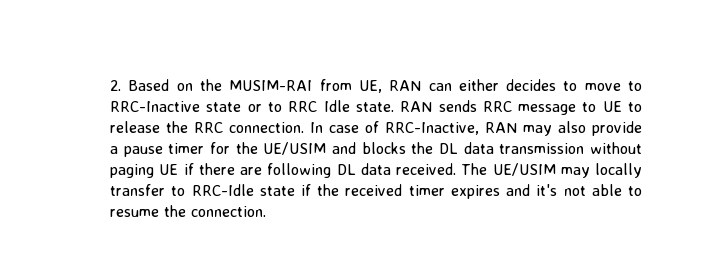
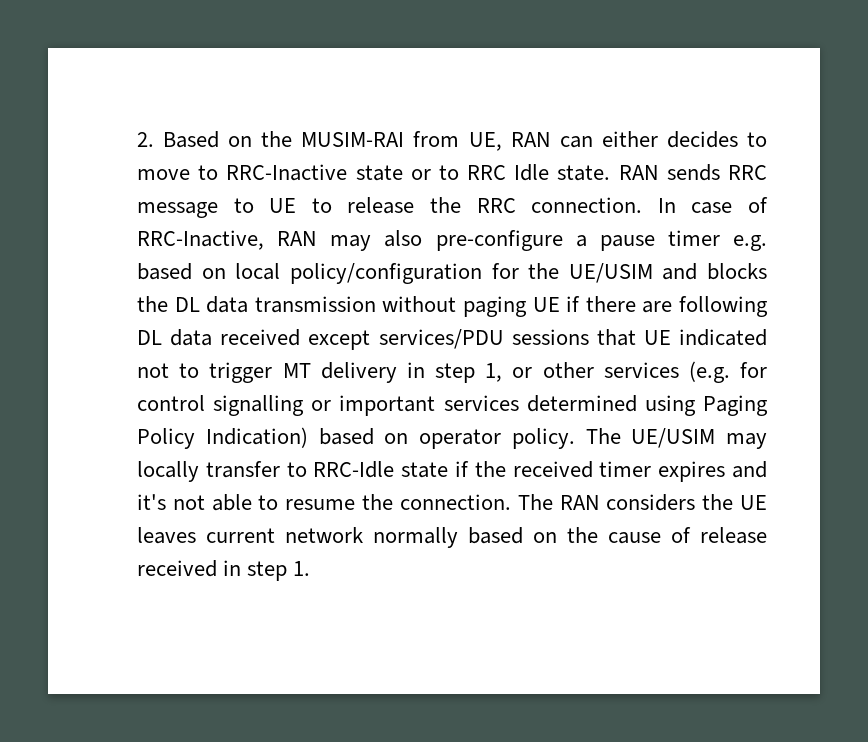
- In case of RRC-Inactive, RAN may also provide a pause timer for the UE/USIM and blocks the DL data transmission without paging UE if there are following DL data received.
+ In case of RRC-Inactive, RAN may also pre-configure a pause timer e.g. based on local policy/configuration for the UE/USIM and blocks the DL data transmission without paging UE if there are following DL data received except services/PDU sessions that UE indicated not to trigger MT delivery in step 1, or other services (e.g. for control signalling or important services determined using Paging Policy Indication) based on operator policy.
+ The RAN considers the UE leaves current network normally based on the cause of release received in step 1.

